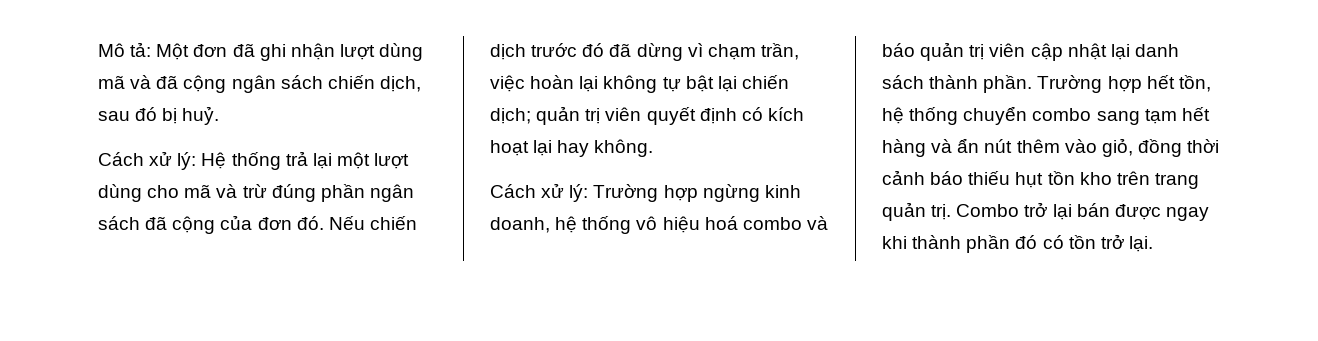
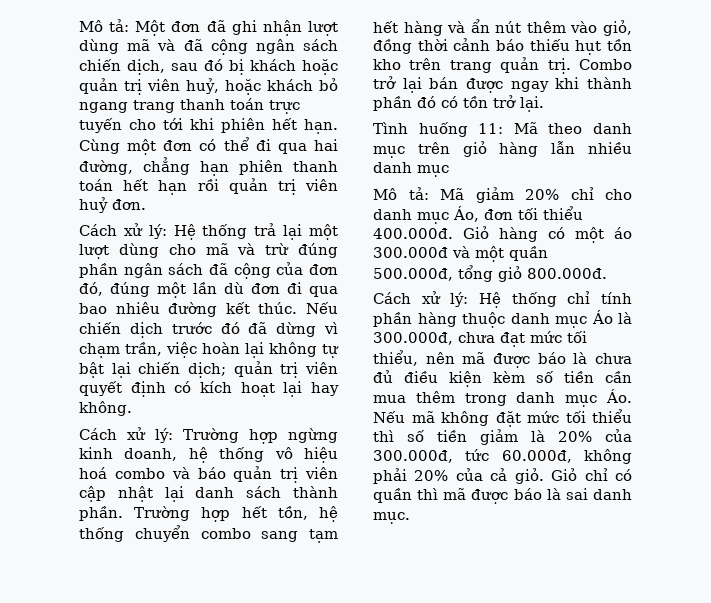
- Mô tả: Một đơn đã ghi nhận lượt dùng mã và đã cộng ngân sách chiến dịch, sau đó bị huỷ.
+ Mô tả: Một đơn đã ghi nhận lượt dùng mã và đã cộng ngân sách chiến dịch, sau đó bị khách hoặc quản trị viên huỷ, hoặc khách bỏ ngang trang thanh toán trực tuyến cho tới khi phiên hết hạn. Cùng một đơn có thể đi qua hai đường, chẳng hạn phiên thanh toán hết hạn rồi quản trị viên huỷ đơn.
- Cách xử lý: Hệ thống trả lại một lượt dùng cho mã và trừ đúng phần ngân sách đã cộng của đơn đó.
+ Cách xử lý: Hệ thống trả lại một lượt dùng cho mã và trừ đúng phần ngân sách đã cộng của đơn đó, đúng một lần dù đơn đi qua bao nhiêu đường kết thúc.
+ Tình huống 11: Mã theo danh mục trên giỏ hàng lẫn nhiều danh mục
+ Mô tả: Mã giảm 20% chỉ cho danh mục Áo, đơn tối thiểu 400.000đ. Giỏ hàng có một áo 300.000đ và một quần 500.000đ, tổng giỏ 800.000đ.
+ Cách xử lý: Hệ thống chỉ tính phần hàng thuộc danh mục Áo là 300.000đ, chưa đạt mức tối thiểu, nên mã được báo là chưa đủ điều kiện kèm số tiền cần mua thêm trong danh mục Áo. Nếu mã không đặt mức tối thiểu thì số tiền giảm là 20% của 300.000đ, tức 60.000đ, không phải 20% của cả giỏ. Giỏ chỉ có quần thì mã được báo là sai danh mục.

